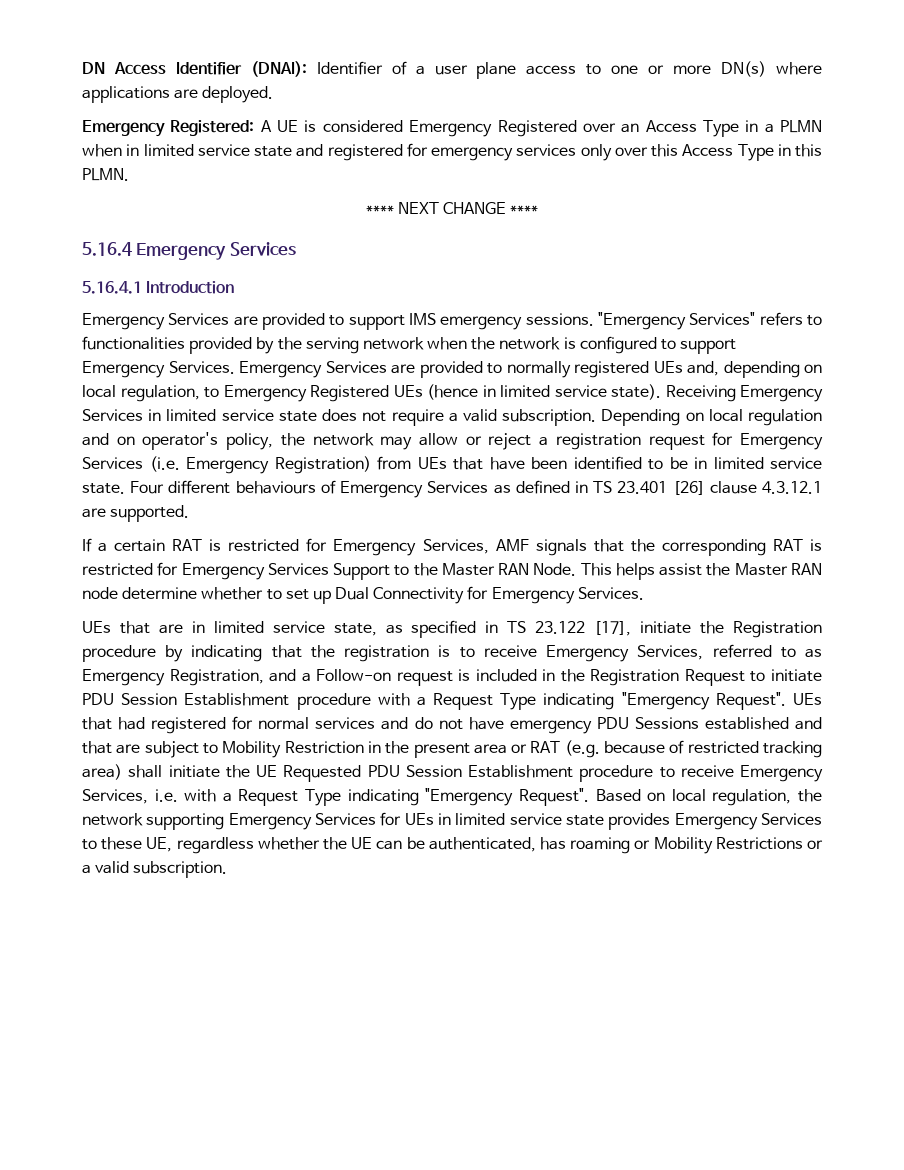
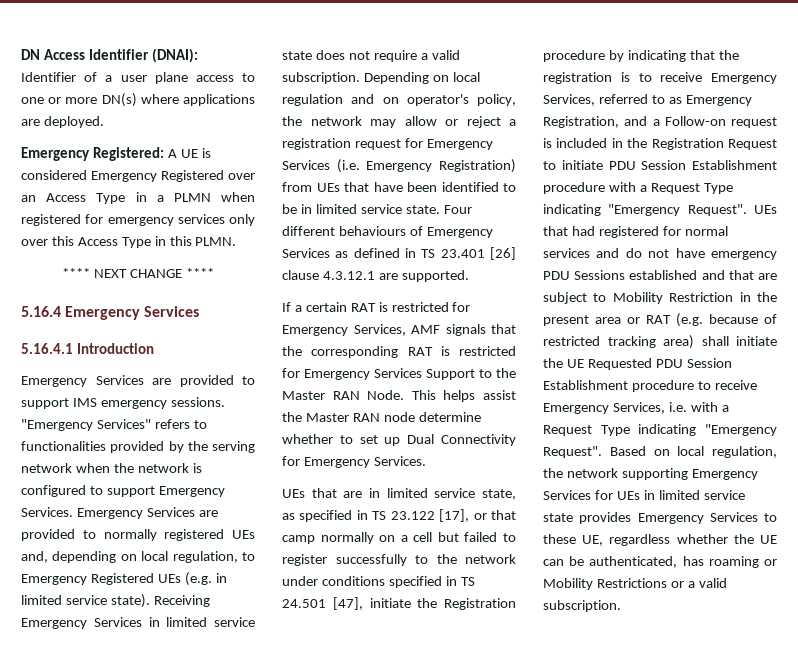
- Emergency Registered: A UE is considered Emergency Registered over an Access Type in a PLMN when in limited service state and registered for emergency services only over this Access Type in this PLMN.
+ Emergency Registered: A UE is considered Emergency Registered over an Access Type in a PLMN when registered for emergency services only over this Access Type in this PLMN.
- Emergency Services are provided to normally registered UEs and, depending on local regulation, to Emergency Registered UEs (hence in limited service state).
+ Emergency Services are provided to normally registered UEs and, depending on local regulation, to Emergency Registered UEs (e.g. in limited service state).
- UEs that are in limited service state, as specified in TS 23.122 [17], initiate the Registration procedure by indicating that the registration is to receive Emergency Services, referred to as Emergency Registration, and a Follow-on request is included in the Registration Request to initiate PDU Session Establishment procedure with a Request Type indicating "Emergency Request".
+ UEs that are in limited service state, as specified in TS 23.122 [17], or that camp normally on a cell but failed to register successfully to the network under conditions specified in TS 24.501 [47], initiate the Registration procedure by indicating that the registration is to receive Emergency Services, referred to as Emergency Registration, and a Follow-on request is included in the Registration Request to initiate PDU Session Establishment procedure with a Request Type indicating "Emergency Request".

